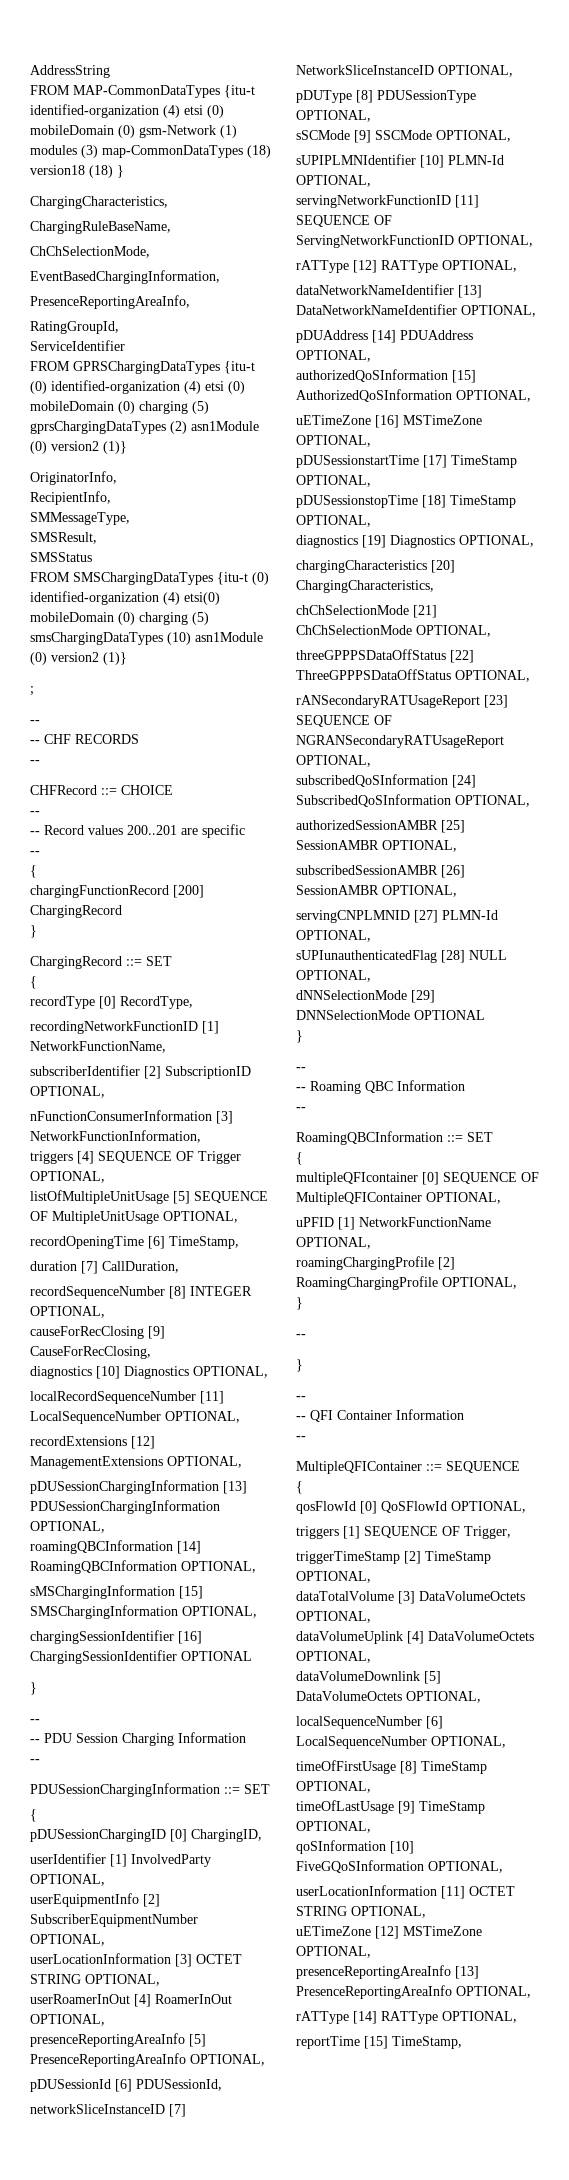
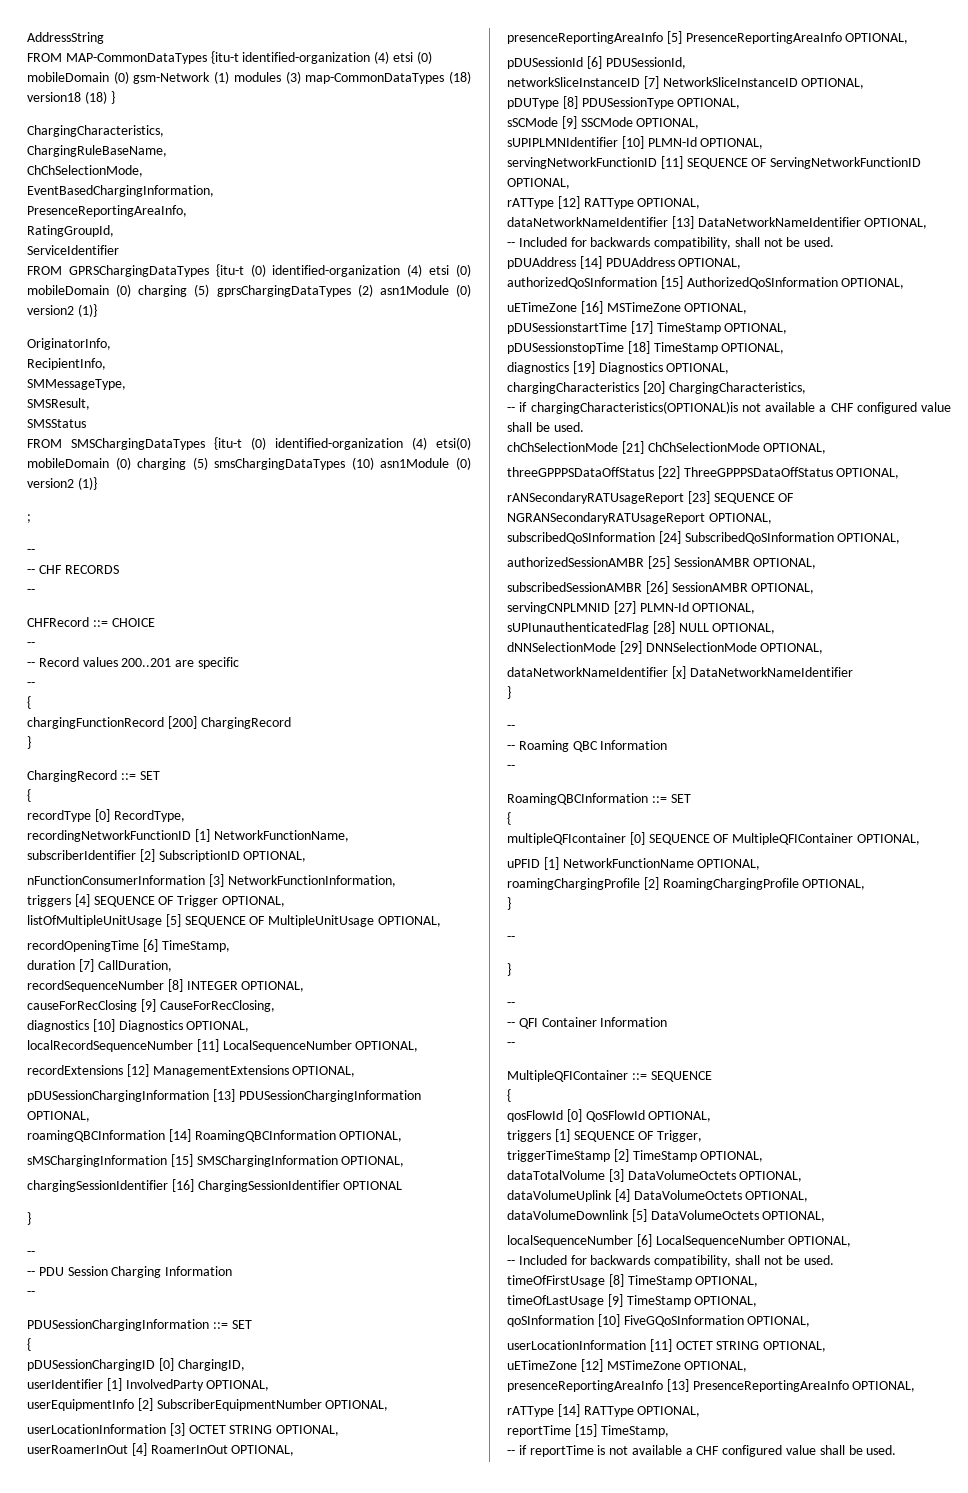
  dataNetworkNameIdentifier [13] DataNetworkNameIdentifier OPTIONAL,
+ -- Included for backwards compatibility, shall not be used.
+ -- if chargingCharacteristics(OPTIONAL)is not available a CHF configured value shall be used.
- dNNSelectionMode [29] DNNSelectionMode OPTIONAL
+ dNNSelectionMode [29] DNNSelectionMode OPTIONAL,
+ dataNetworkNameIdentifier [x] DataNetworkNameIdentifier
  localSequenceNumber [6] LocalSequenceNumber OPTIONAL,
+ -- Included for backwards compatibility, shall not be used.
+ -- if reportTime is not available a CHF configured value shall be used.

